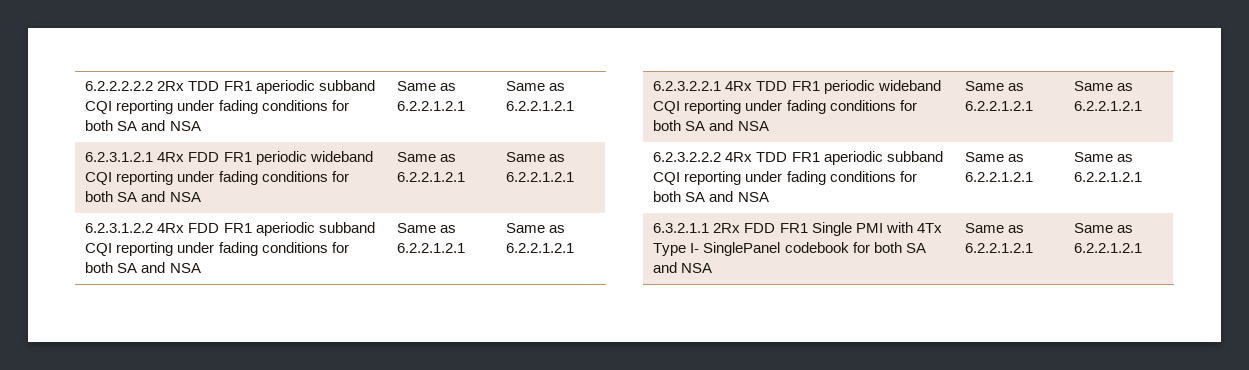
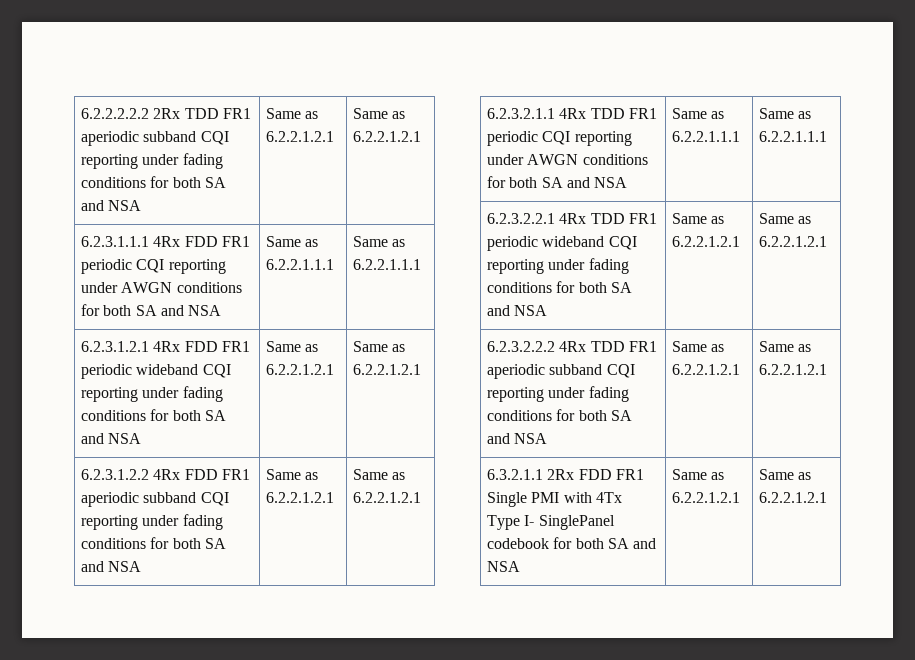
+ 6.2.3.1.1.1 4Rx FDD FR1 periodic CQI reporting under AWGN conditions for both SA and NSA | Same as 6.2.2.1.1.1 | Same as 6.2.2.1.1.1
+ 6.2.3.2.1.1 4Rx TDD FR1 periodic CQI reporting under AWGN conditions for both SA and NSA | Same as 6.2.2.1.1.1 | Same as 6.2.2.1.1.1

